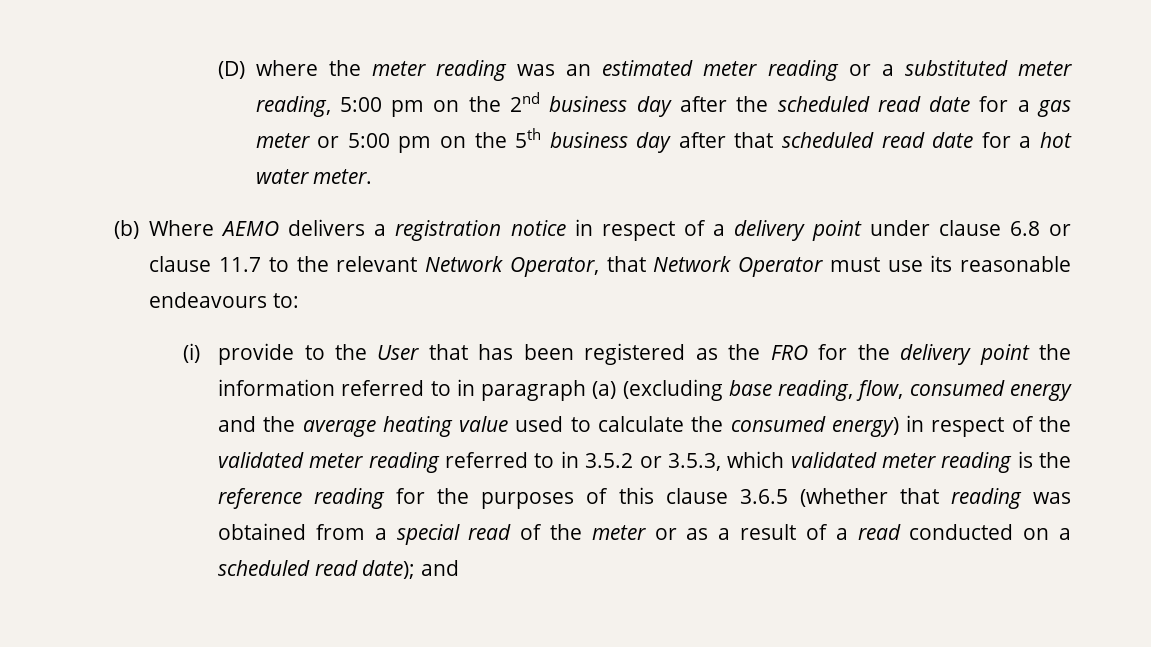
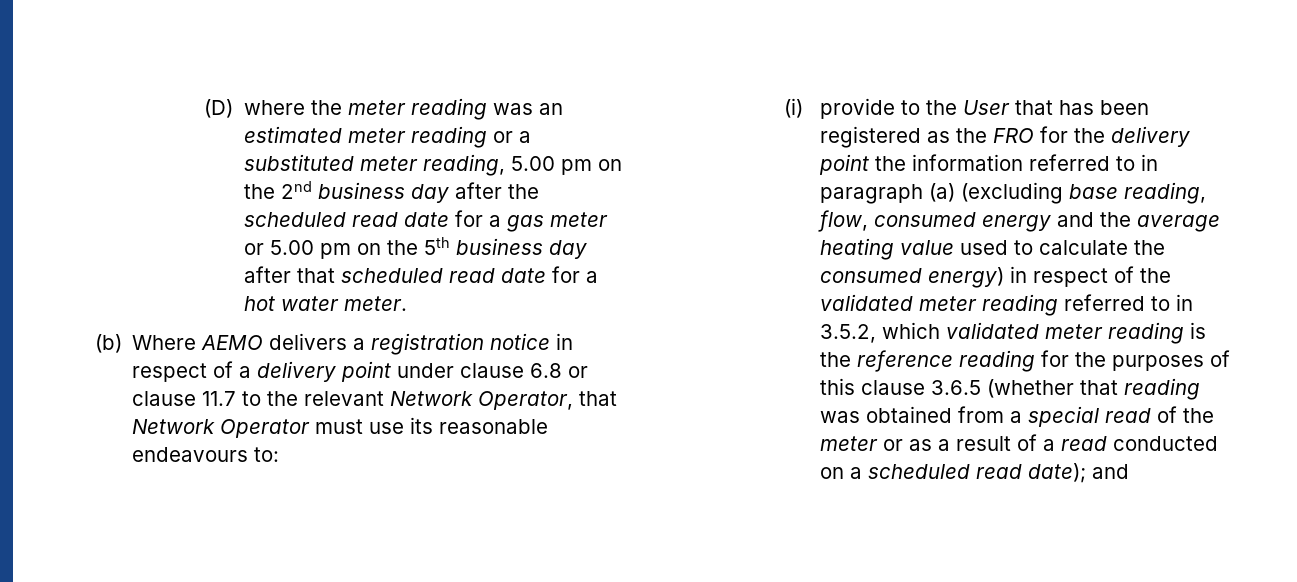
- (D) where the meter reading was an estimated meter reading or a substituted meter reading, 5:00 pm on the 2nd business day after the scheduled read date for a gas meter or 5:00 pm on the 5th business day after that scheduled read date for a hot water meter.
+ (D) where the meter reading was an estimated meter reading or a substituted meter reading, 5.00 pm on the 2nd business day after the scheduled read date for a gas meter or 5.00 pm on the 5th business day after that scheduled read date for a hot water meter.
- (i) provide to the User that has been registered as the FRO for the delivery point the information referred to in paragraph (a) (excluding base reading, flow, consumed energy and the average heating value used to calculate the consumed energy) in respect of the validated meter reading referred to in 3.5.2 or 3.5.3, which validated meter reading is the reference reading for the purposes of this clause 3.6.5 (whether that reading was obtained from a special read of the meter or as a result of a read conducted on a scheduled read date);
+ (i) provide to the User that has been registered as the FRO for the delivery point the information referred to in paragraph (a) (excluding base reading, flow, consumed energy and the average heating value used to calculate the consumed energy) in respect of the validated meter reading referred to in 3.5.2, which validated meter reading is the reference reading for the purposes of this clause 3.6.5 (whether that reading was obtained from a special read of the meter or as a result of a read conducted on a scheduled read date);

